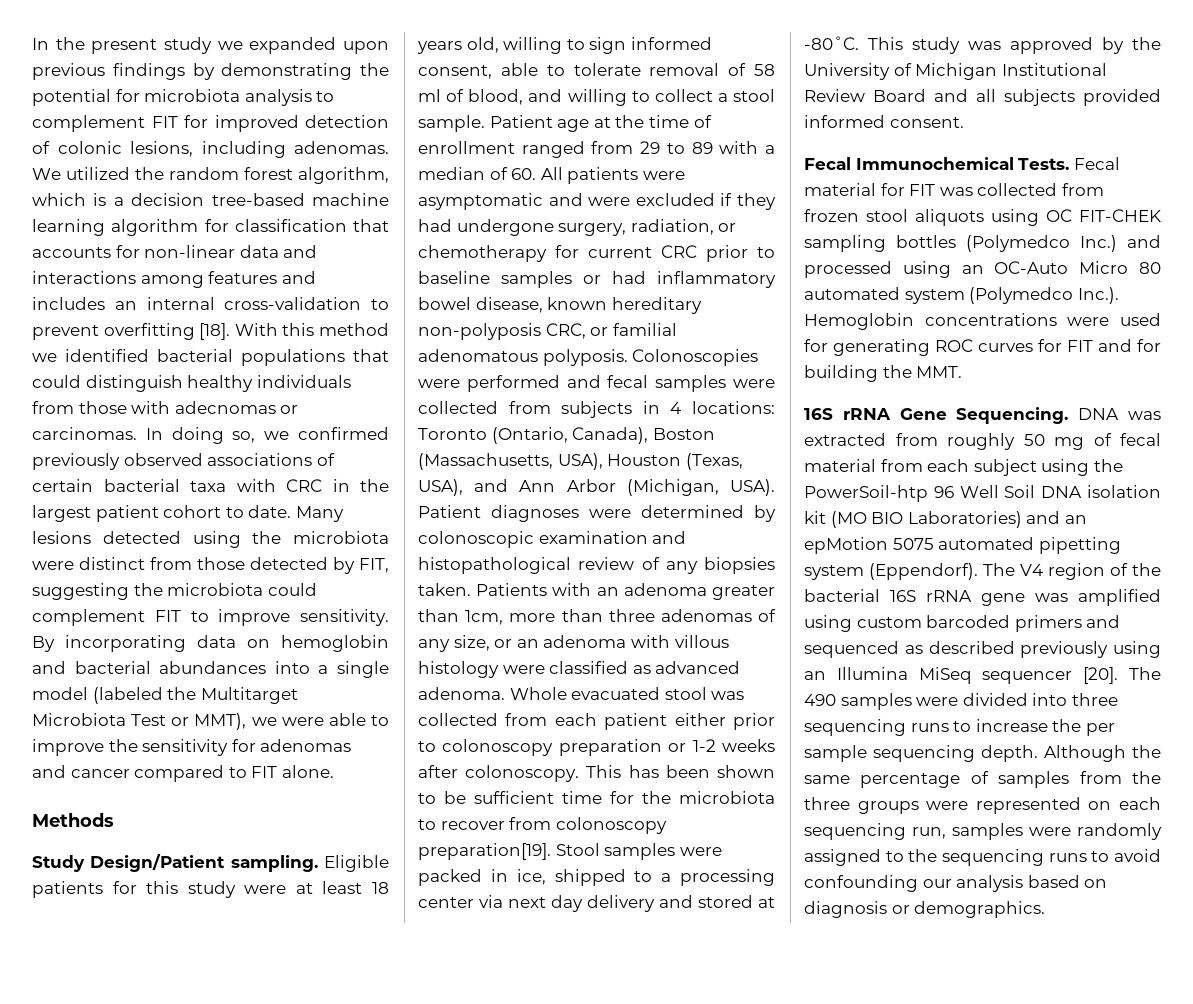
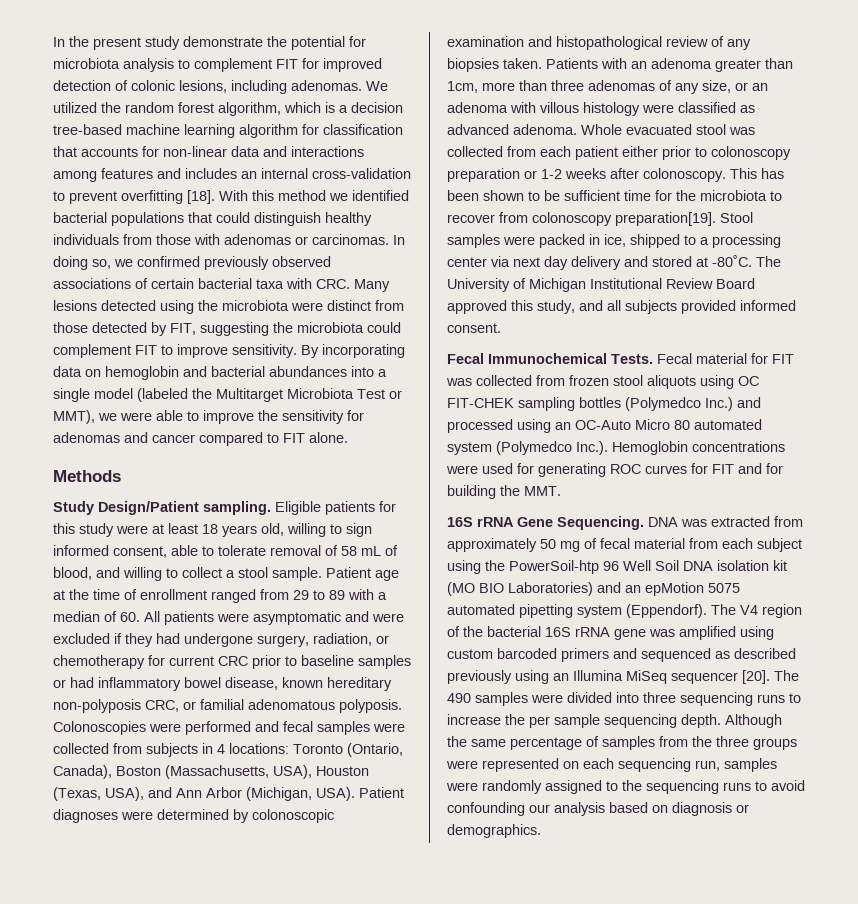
- In the present study we expanded upon previous findings by demonstrating the potential for microbiota analysis to complement FIT for improved detection of colonic lesions, including adenomas.
+ In the present study demonstrate the potential for microbiota analysis to complement FIT for improved detection of colonic lesions, including adenomas.
- With this method we identified bacterial populations that could distinguish healthy individuals from those with adecnomas or carcinomas.
+ With this method we identified bacterial populations that could distinguish healthy individuals from those with adenomas or carcinomas.
- In doing so, we confirmed previously observed associations of certain bacterial taxa with CRC in the largest patient cohort to date. Many lesions detected using the microbiota were distinct from those detected by FIT, suggesting the microbiota could complement FIT to improve sensitivity.
+ In doing so, we confirmed previously observed associations of certain bacterial taxa with CRC. Many lesions detected using the microbiota were distinct from those detected by FIT, suggesting the microbiota could complement FIT to improve sensitivity.
- Eligible patients for this study were at least 18 years old, willing to sign informed consent, able to tolerate removal of 58 ml of blood, and willing to collect a stool sample.
+ Eligible patients for this study were at least 18 years old, willing to sign informed consent, able to tolerate removal of 58 mL of blood, and willing to collect a stool sample.
- This study was approved by the University of Michigan Institutional Review Board and all subjects provided informed consent.
+ The University of Michigan Institutional Review Board approved this study, and all subjects provided informed consent.
- DNA was extracted from roughly 50 mg of fecal material from each subject using the PowerSoil-htp 96 Well Soil DNA isolation kit (MO BIO Laboratories) and an epMotion 5075 automated pipetting system (Eppendorf).
+ DNA was extracted from approximately 50 mg of fecal material from each subject using the PowerSoil-htp 96 Well Soil DNA isolation kit (MO BIO Laboratories) and an epMotion 5075 automated pipetting system (Eppendorf).

